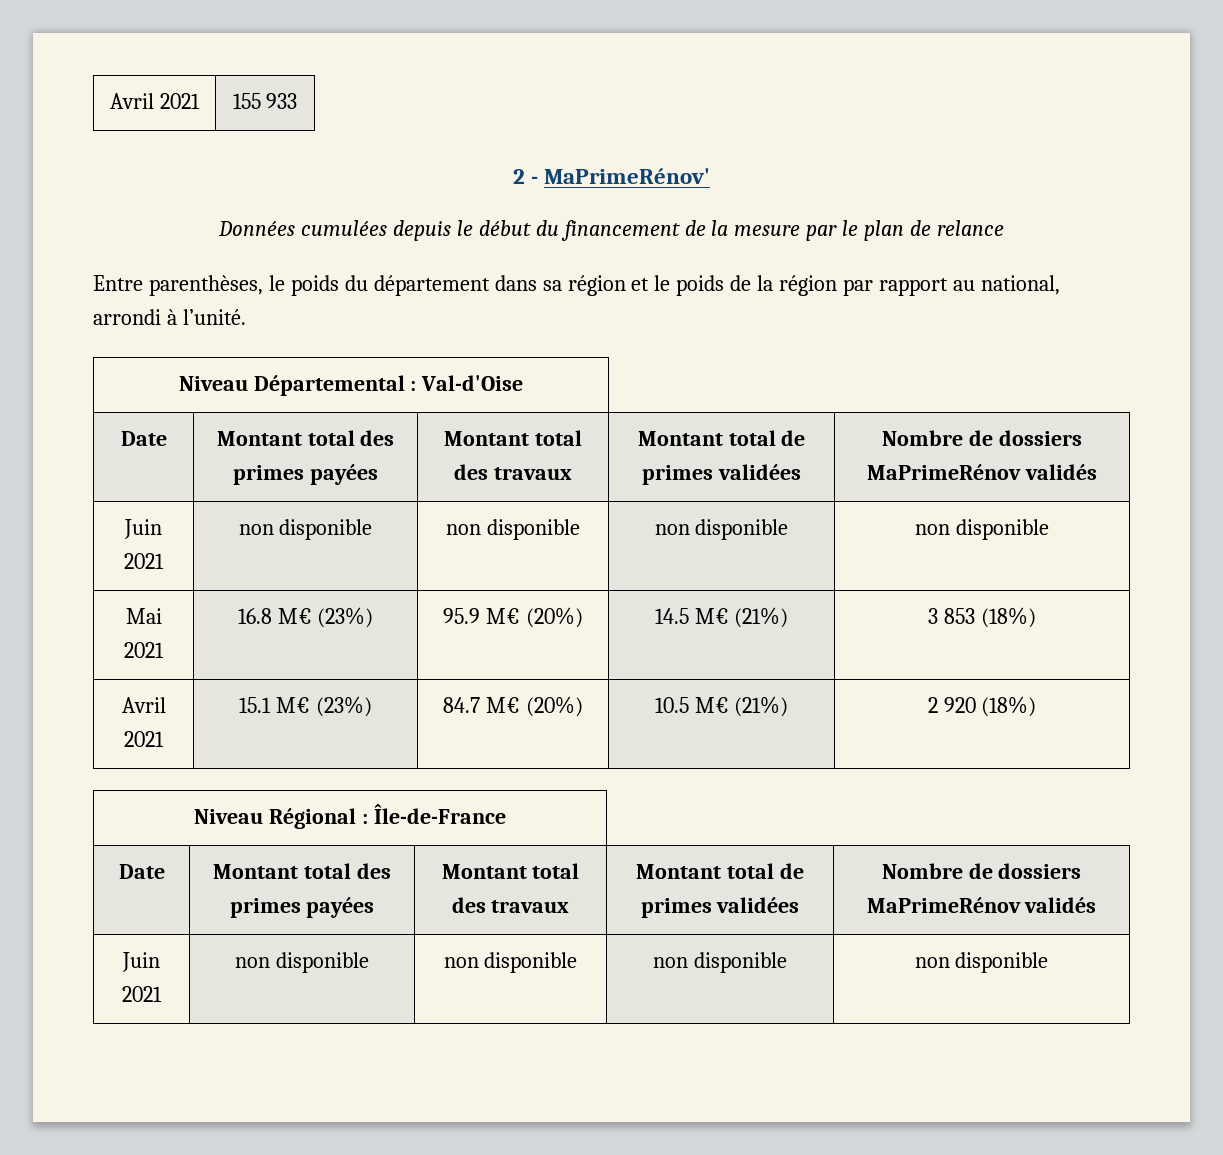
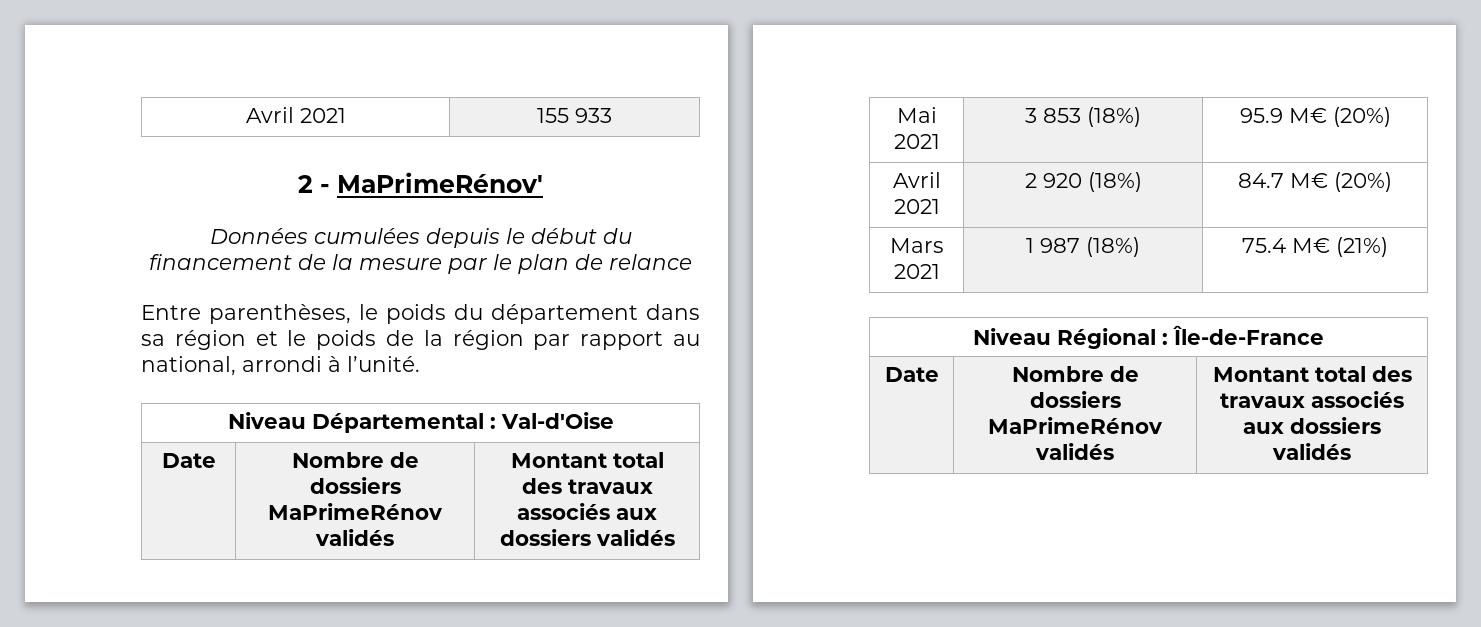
  Niveau Départemental : Val-d'Oise
- Date | Montant total des primes payées | Montant total des travaux | Montant total de primes validées | Nombre de dossiers MaPrimeRénov validés
- Juin 2021 | non disponible | non disponible | non disponible | non disponible
+ Date | Nombre de dossiers MaPrimeRénov validés | Montant total des travaux associés aux dossiers validés
- Mai 2021 | 16.8 M€ (23%) | 95.9 M€ (20%) | 14.5 M€ (21%) | 3 853 (18%)
- Avril 2021 | 15.1 M€ (23%) | 84.7 M€ (20%) | 10.5 M€ (21%) | 2 920 (18%)
+ Mai 2021 | 3 853 (18%) | 95.9 M€ (20%)
+ Avril 2021 | 2 920 (18%) | 84.7 M€ (20%)
+ Mars 2021 | 1 987 (18%) | 75.4 M€ (21%)
  Niveau Régional : Île-de-France
- Date | Montant total des primes payées | Montant total des travaux | Montant total de primes validées | Nombre de dossiers MaPrimeRénov validés
- Juin 2021 | non disponible | non disponible | non disponible | non disponible
+ Date | Nombre de dossiers MaPrimeRénov validés | Montant total des travaux associés aux dossiers validés

